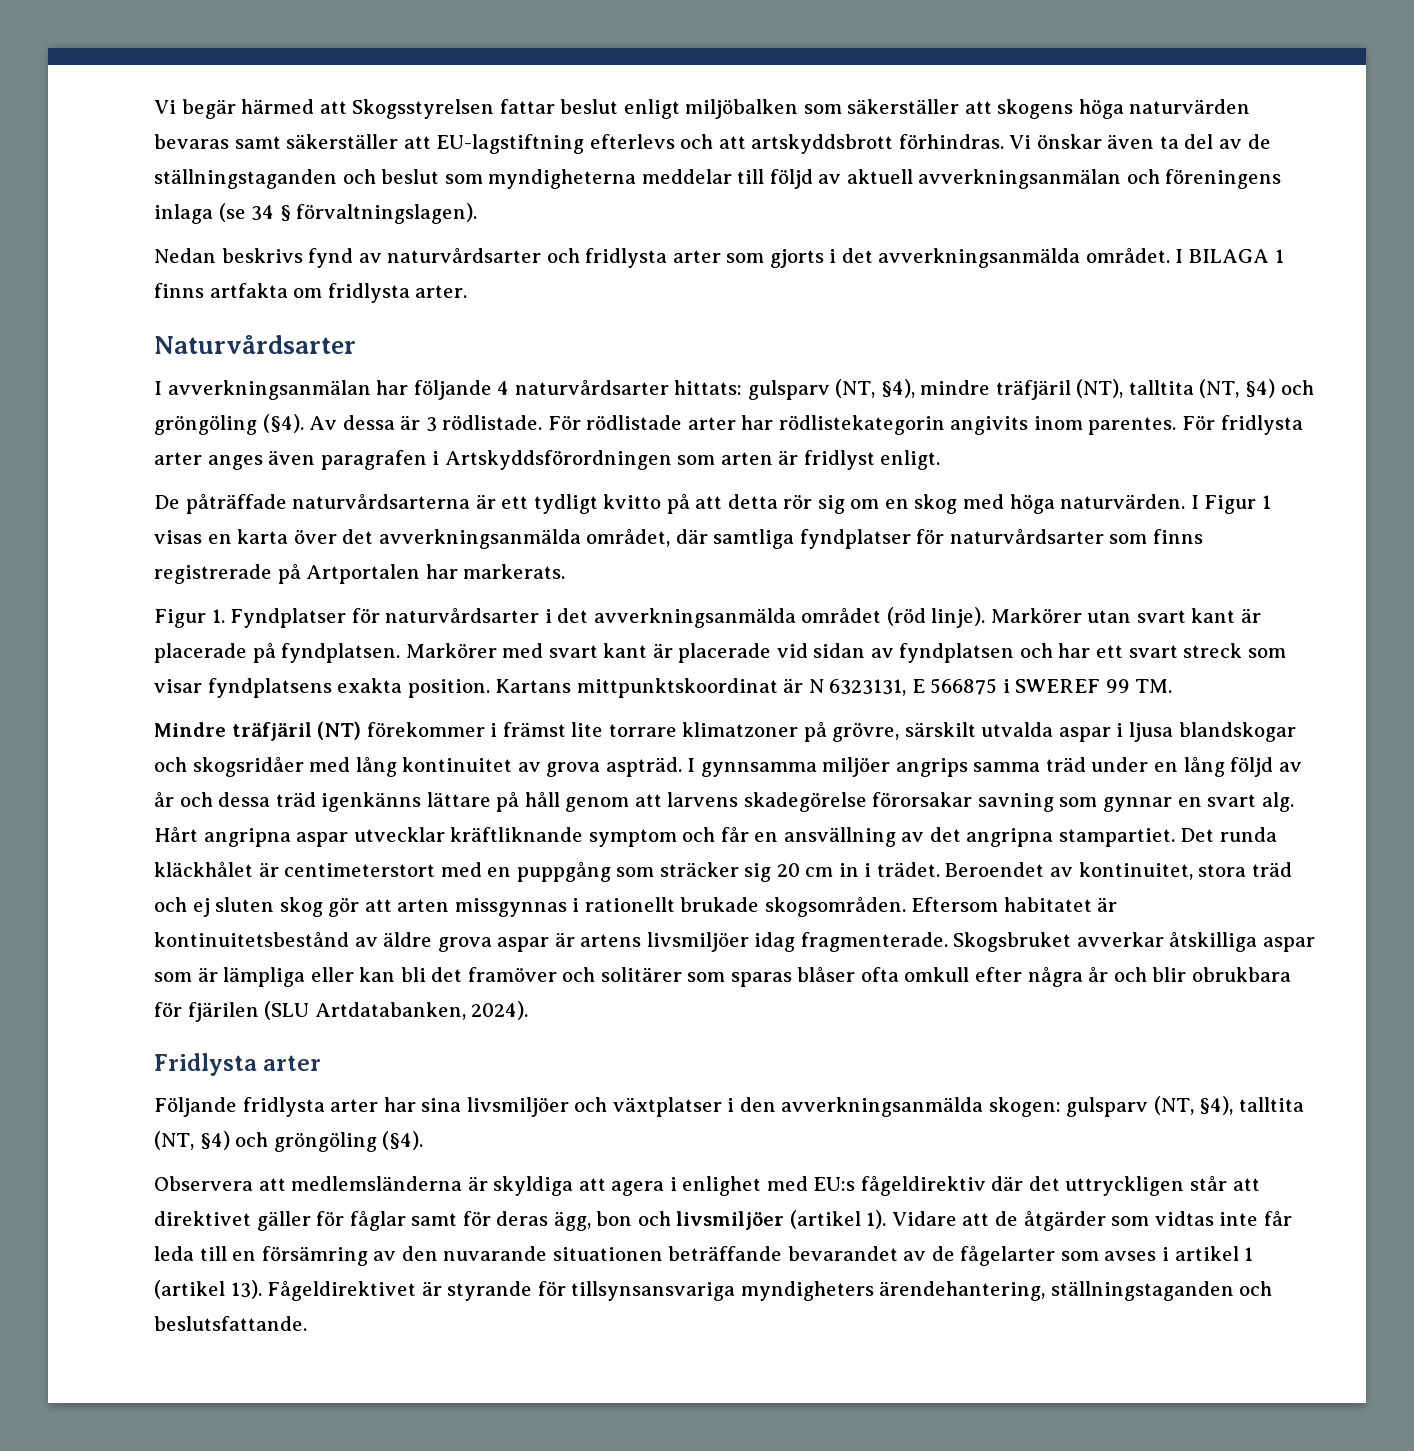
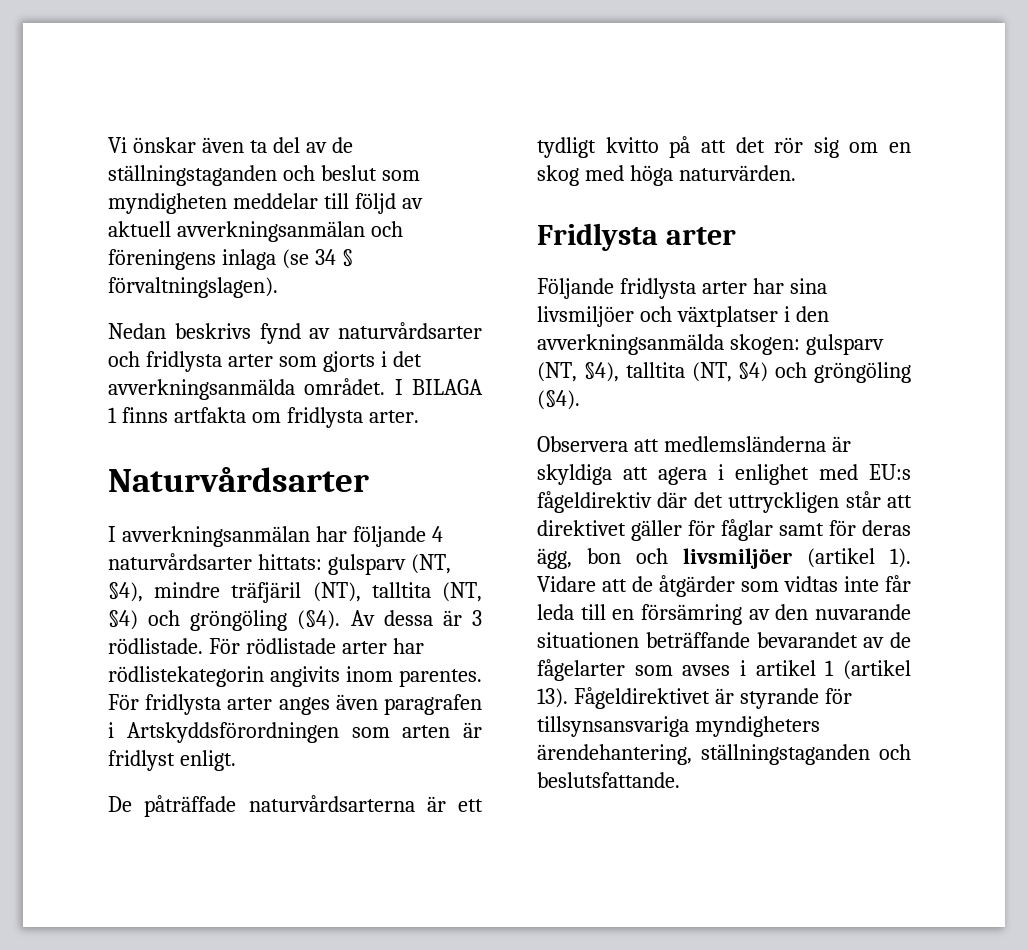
- Vi begär härmed att Skogsstyrelsen fattar beslut enligt miljöbalken som säkerställer att skogens höga naturvärden bevaras samt säkerställer att EU-lagstiftning efterlevs och att artskyddsbrott förhindras. Vi önskar även ta del av de ställningstaganden och beslut som myndigheterna meddelar till följd av aktuell avverkningsanmälan och föreningens inlaga (se 34 § förvaltningslagen).
+ Vi önskar även ta del av de ställningstaganden och beslut som myndigheten meddelar till följd av aktuell avverkningsanmälan och föreningens inlaga (se 34 § förvaltningslagen).
- De påträffade naturvårdsarterna är ett tydligt kvitto på att detta rör sig om en skog med höga naturvärden. I Figur 1 visas en karta över det avverkningsanmälda området, där samtliga fyndplatser för naturvårdsarter som finns registrerade på Artportalen har markerats.
- Figur 1. Fyndplatser för naturvårdsarter i det avverkningsanmälda området (röd linje). Markörer utan svart kant är placerade på fyndplatsen. Markörer med svart kant är placerade vid sidan av fyndplatsen och har ett svart streck som visar fyndplatsens exakta position. Kartans mittpunktskoordinat är N 6323131, E 566875 i SWEREF 99 TM.
- Mindre träfjäril (NT) förekommer i främst lite torrare klimatzoner på grövre, särskilt utvalda aspar i ljusa blandskogar och skogsridåer med lång kontinuitet av grova aspträd. I gynnsamma miljöer angrips samma träd under en lång följd av år och dessa träd igenkänns lättare på håll genom att larvens skadegörelse förorsakar savning som gynnar en svart alg. Hårt angripna aspar utvecklar kräftliknande symptom och får en ansvällning av det angripna stampartiet. Det runda kläckhålet är centimeterstort med en puppgång som sträcker sig 20 cm in i trädet. Beroendet av kontinuitet, stora träd och ej sluten skog gör att arten missgynnas i rationellt brukade skogsområden. Eftersom habitatet är kontinuitetsbestånd av äldre grova aspar är artens livsmiljöer idag fragmenterade. Skogsbruket avverkar åtskilliga aspar som är lämpliga eller kan bli det framöver och solitärer som sparas blåser ofta omkull efter några år och blir obrukbara för fjärilen (SLU Artdatabanken, 2024).
+ De påträffade naturvårdsarterna är ett tydligt kvitto på att det rör sig om en skog med höga naturvärden.

